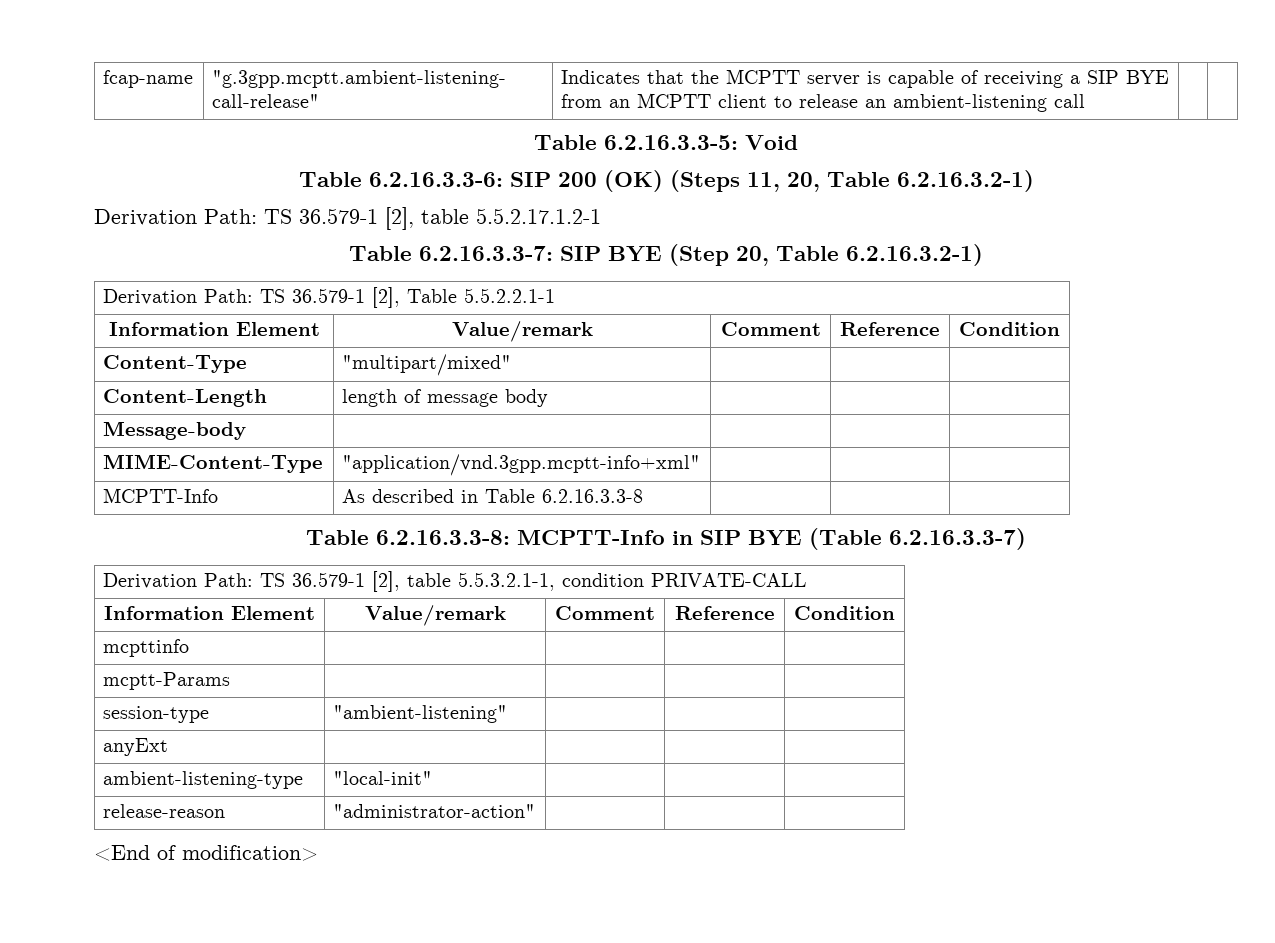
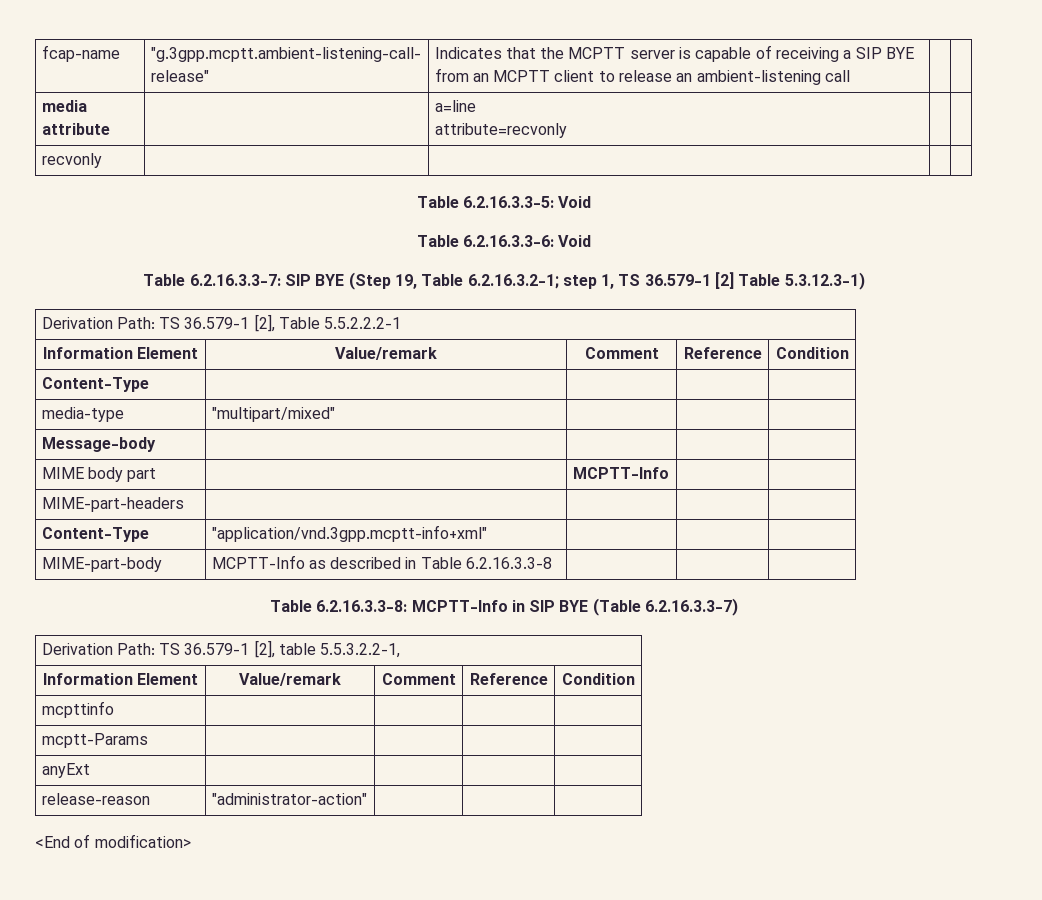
+ media attribute | | a=line
+ attribute=recvonly | |
+ recvonly | | | |
- Table 6.2.16.3.3-6: SIP 200 (OK) (Steps 11, 20, Table 6.2.16.3.2-1)
- Derivation Path: TS 36.579-1 [2], table 5.5.2.17.1.2-1
+ Table 6.2.16.3.3-6: Void
- Table 6.2.16.3.3-7: SIP BYE (Step 20, Table 6.2.16.3.2-1)
+ Table 6.2.16.3.3-7: SIP BYE (Step 19, Table 6.2.16.3.2-1; step 1, TS 36.579-1 [2] Table 5.3.12.3-1)
- Derivation Path: TS 36.579-1 [2], Table 5.5.2.2.1-1
+ Derivation Path: TS 36.579-1 [2], Table 5.5.2.2.2-1
- Content-Type | "multipart/mixed" | | |
- Content-Length | length of message body | | |
+ Content-Type | | | |
+ media-type | "multipart/mixed" | | |
  Message-body | | | |
- MIME-Content-Type | "application/vnd.3gpp.mcptt-info+xml" | | |
+ MIME body part | | MCPTT-Info | |
+ MIME-part-headers | | | |
+ Content-Type | "application/vnd.3gpp.mcptt-info+xml" | | |
- MCPTT-Info | As described in Table 6.2.16.3.3-8 | | |
+ MIME-part-body | MCPTT-Info as described in Table 6.2.16.3.3-8 | | |
- Derivation Path: TS 36.579-1 [2], table 5.5.3.2.1-1, condition PRIVATE-CALL
+ Derivation Path: TS 36.579-1 [2], table 5.5.3.2.2-1,
- session-type | "ambient-listening" | | |
- ambient-listening-type | "local-init" | | |

